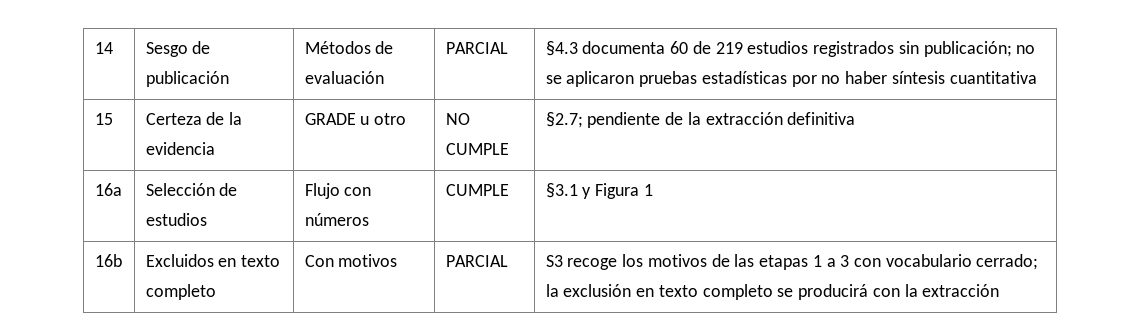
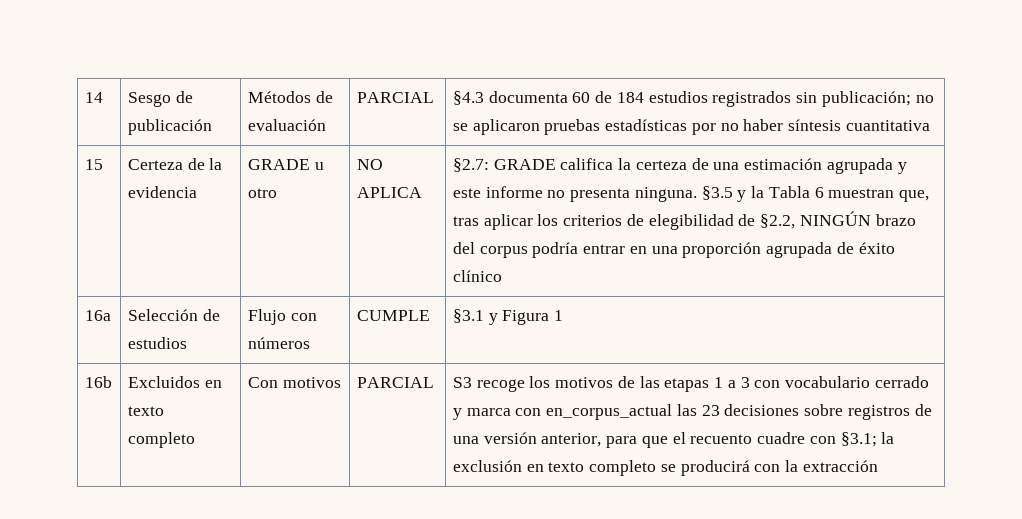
- 14 | Sesgo de publicación | Métodos de evaluación | PARCIAL | §4.3 documenta 60 de 219 estudios registrados sin publicación; no se aplicaron pruebas estadísticas por no haber síntesis cuantitativa
+ 14 | Sesgo de publicación | Métodos de evaluación | PARCIAL | §4.3 documenta 60 de 184 estudios registrados sin publicación; no se aplicaron pruebas estadísticas por no haber síntesis cuantitativa
- NO CUMPLE | §2.7; pendiente de la extracción definitiva
+ NO APLICA | §2.7: GRADE califica la certeza de una estimación agrupada y este informe no presenta ninguna. §3.5 y la Tabla 6 muestran que, tras aplicar los criterios de elegibilidad de §2.2, NINGÚN brazo del corpus podría entrar en una proporción agrupada de éxito clínico
- S3 recoge los motivos de las etapas 1 a 3 con vocabulario cerrado; la exclusión en texto completo se producirá con la extracción
+ S3 recoge los motivos de las etapas 1 a 3 con vocabulario cerrado y marca con en_corpus_actual las 23 decisiones sobre registros de una versión anterior, para que el recuento cuadre con §3.1; la exclusión en texto completo se producirá con la extracción

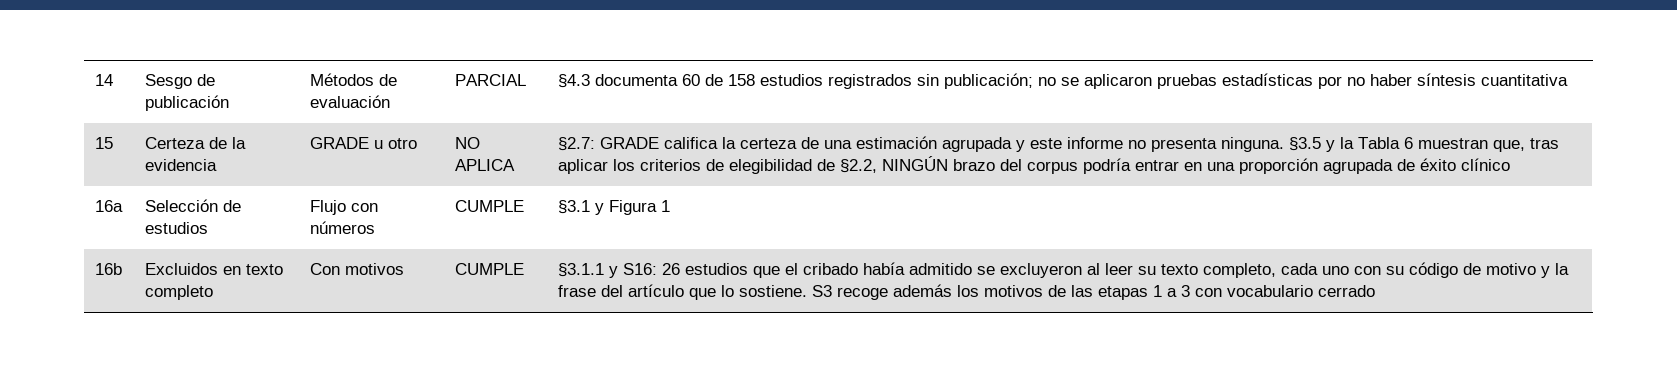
- 14 | Sesgo de publicación | Métodos de evaluación | PARCIAL | §4.3 documenta 60 de 184 estudios registrados sin publicación; no se aplicaron pruebas estadísticas por no haber síntesis cuantitativa
+ 14 | Sesgo de publicación | Métodos de evaluación | PARCIAL | §4.3 documenta 60 de 158 estudios registrados sin publicación; no se aplicaron pruebas estadísticas por no haber síntesis cuantitativa
- PARCIAL | S3 recoge los motivos de las etapas 1 a 3 con vocabulario cerrado y marca con en_corpus_actual las 23 decisiones sobre registros de una versión anterior, para que el recuento cuadre con §3.1; la exclusión en texto completo se producirá con la extracción
+ CUMPLE | §3.1.1 y S16: 26 estudios que el cribado había admitido se excluyeron al leer su texto completo, cada uno con su código de motivo y la frase del artículo que lo sostiene. S3 recoge además los motivos de las etapas 1 a 3 con vocabulario cerrado

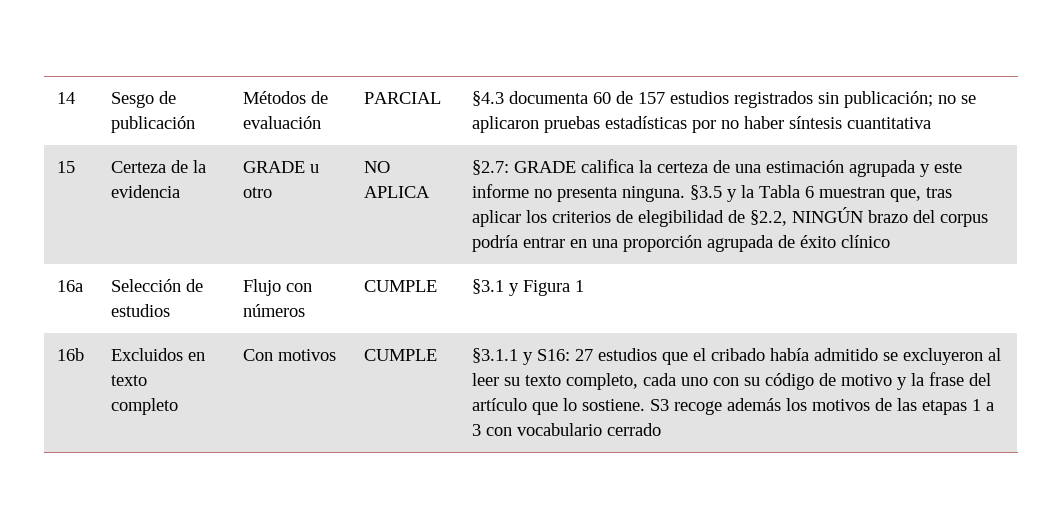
- 14 | Sesgo de publicación | Métodos de evaluación | PARCIAL | §4.3 documenta 60 de 158 estudios registrados sin publicación; no se aplicaron pruebas estadísticas por no haber síntesis cuantitativa
+ 14 | Sesgo de publicación | Métodos de evaluación | PARCIAL | §4.3 documenta 60 de 157 estudios registrados sin publicación; no se aplicaron pruebas estadísticas por no haber síntesis cuantitativa
- §3.1.1 y S16: 26 estudios que el cribado había admitido se excluyeron al leer su texto completo, cada uno con su código de motivo y la frase del artículo que lo sostiene.
+ §3.1.1 y S16: 27 estudios que el cribado había admitido se excluyeron al leer su texto completo, cada uno con su código de motivo y la frase del artículo que lo sostiene.

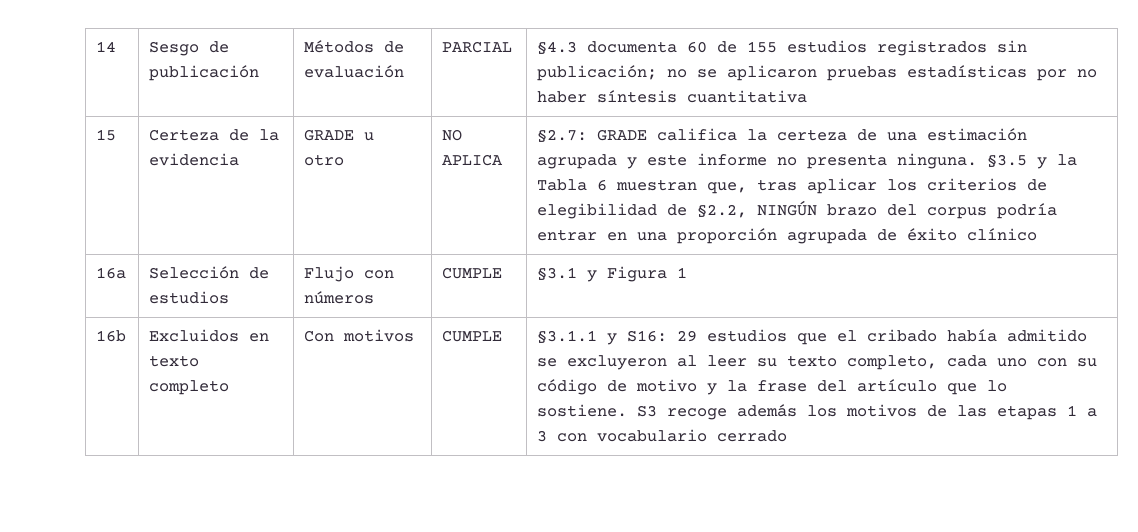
- 14 | Sesgo de publicación | Métodos de evaluación | PARCIAL | §4.3 documenta 60 de 157 estudios registrados sin publicación; no se aplicaron pruebas estadísticas por no haber síntesis cuantitativa
+ 14 | Sesgo de publicación | Métodos de evaluación | PARCIAL | §4.3 documenta 60 de 155 estudios registrados sin publicación; no se aplicaron pruebas estadísticas por no haber síntesis cuantitativa
- §3.1.1 y S16: 27 estudios que el cribado había admitido se excluyeron al leer su texto completo, cada uno con su código de motivo y la frase del artículo que lo sostiene.
+ §3.1.1 y S16: 29 estudios que el cribado había admitido se excluyeron al leer su texto completo, cada uno con su código de motivo y la frase del artículo que lo sostiene.

